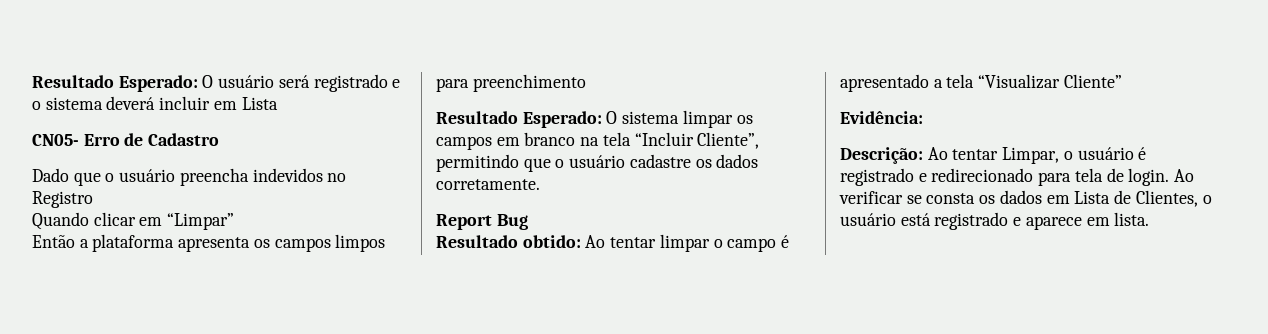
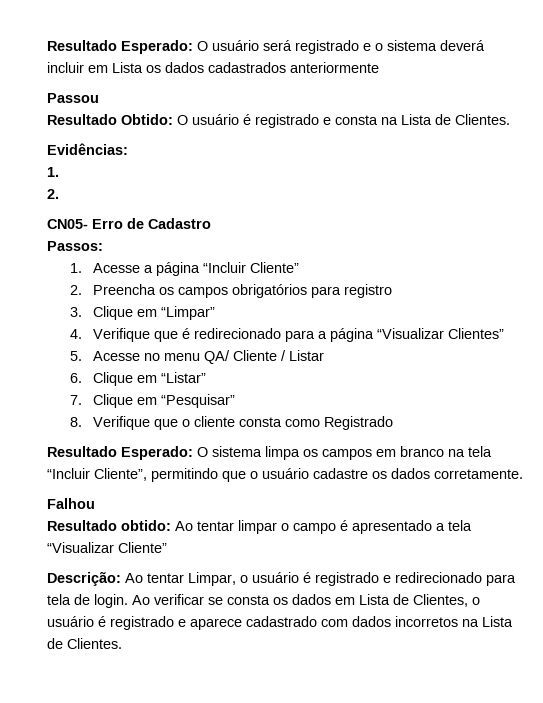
- Resultado Esperado: O usuário será registrado e o sistema deverá incluir em Lista
+ Resultado Esperado: O usuário será registrado e o sistema deverá incluir em Lista os dados cadastrados anteriormente
+ Passou
+ Resultado Obtido: O usuário é registrado e consta na Lista de Clientes.
+ Evidências:
+ 1.
+ 2.
  CN05- Erro de Cadastro
- Dado que o usuário preencha indevidos no Registro
- Quando clicar em “Limpar”
- Então a plataforma apresenta os campos limpos para preenchimento
+ Passos:
+ 1. Acesse a página “Incluir Cliente”
+ 2. Preencha os campos obrigatórios para registro
+ 3. Clique em “Limpar”
+ 4. Verifique que é redirecionado para a página “Visualizar Clientes”
+ 5. Acesse no menu QA/ Cliente / Listar
+ 6. Clique em “Listar”
+ 7. Clique em “Pesquisar”
+ 8. Verifique que o cliente consta como Registrado
- Resultado Esperado: O sistema limpar os campos em branco na tela “Incluir Cliente”, permitindo que o usuário cadastre os dados corretamente.
+ Resultado Esperado: O sistema limpa os campos em branco na tela “Incluir Cliente”, permitindo que o usuário cadastre os dados corretamente.
- Report Bug
+ Falhou
- Evidência:
- Ao verificar se consta os dados em Lista de Clientes, o usuário está registrado e aparece em lista.
+ Ao verificar se consta os dados em Lista de Clientes, o usuário é registrado e aparece cadastrado com dados incorretos na Lista de Clientes.

